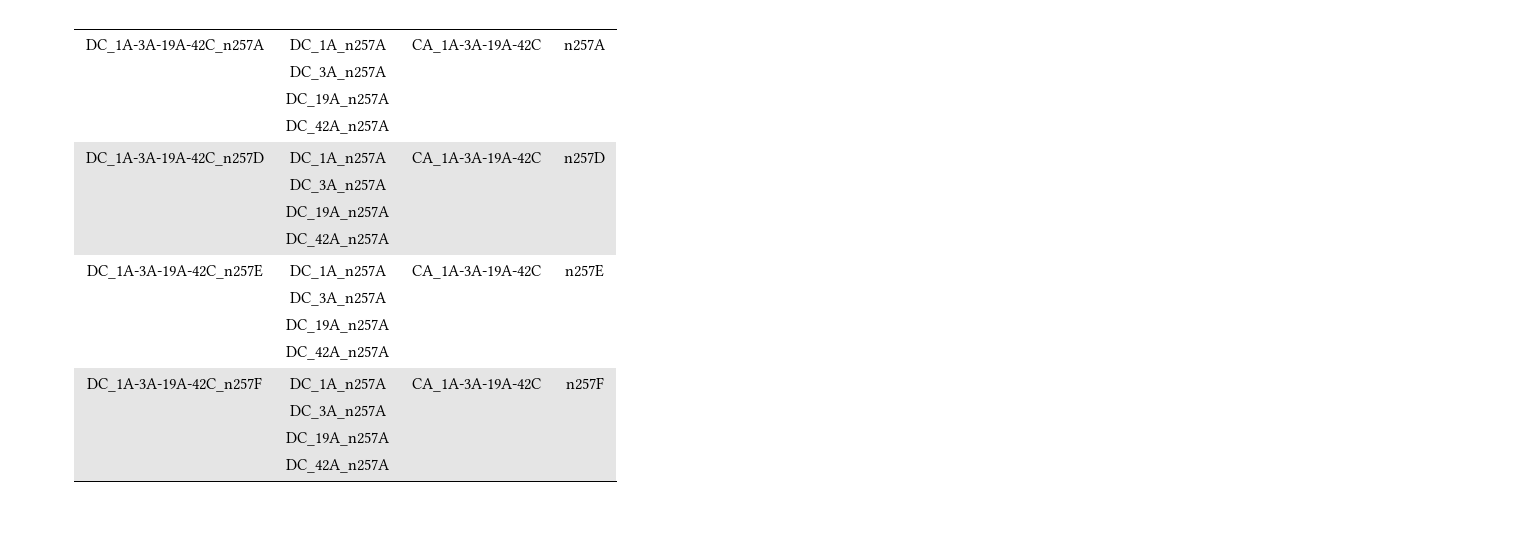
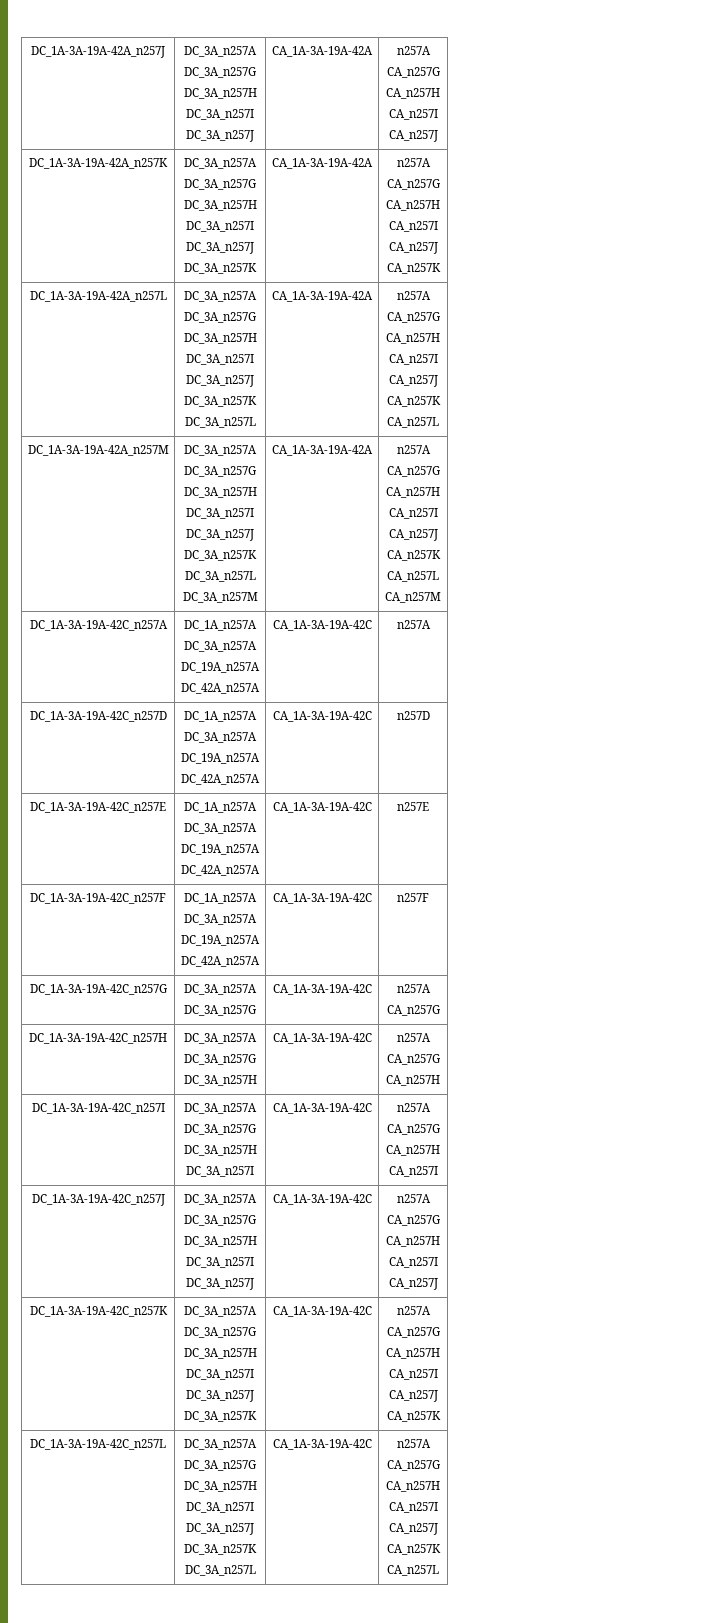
+ DC_1A-3A-19A-42A_n257J | DC_3A_n257A
+ DC_3A_n257G
+ DC_3A_n257H
+ DC_3A_n257I
+ DC_3A_n257J | CA_1A-3A-19A-42A | n257A
+ CA_n257G
+ CA_n257H
+ CA_n257I
+ CA_n257J
+ DC_1A-3A-19A-42A_n257K | DC_3A_n257A
+ DC_3A_n257G
+ DC_3A_n257H
+ DC_3A_n257I
+ DC_3A_n257J
+ DC_3A_n257K | CA_1A-3A-19A-42A | n257A
+ CA_n257G
+ CA_n257H
+ CA_n257I
+ CA_n257J
+ CA_n257K
+ DC_1A-3A-19A-42A_n257L | DC_3A_n257A
+ DC_3A_n257G
+ DC_3A_n257H
+ DC_3A_n257I
+ DC_3A_n257J
+ DC_3A_n257K
+ DC_3A_n257L | CA_1A-3A-19A-42A | n257A
+ CA_n257G
+ CA_n257H
+ CA_n257I
+ CA_n257J
+ CA_n257K
+ CA_n257L
+ DC_1A-3A-19A-42A_n257M | DC_3A_n257A
+ DC_3A_n257G
+ DC_3A_n257H
+ DC_3A_n257I
+ DC_3A_n257J
+ DC_3A_n257K
+ DC_3A_n257L
+ DC_3A_n257M | CA_1A-3A-19A-42A | n257A
+ CA_n257G
+ CA_n257H
+ CA_n257I
+ CA_n257J
+ CA_n257K
+ CA_n257L
+ CA_n257M
+ DC_1A-3A-19A-42C_n257G | DC_3A_n257A
+ DC_3A_n257G | CA_1A-3A-19A-42C | n257A
+ CA_n257G
+ DC_1A-3A-19A-42C_n257H | DC_3A_n257A
+ DC_3A_n257G
+ DC_3A_n257H | CA_1A-3A-19A-42C | n257A
+ CA_n257G
+ CA_n257H
+ DC_1A-3A-19A-42C_n257I | DC_3A_n257A
+ DC_3A_n257G
+ DC_3A_n257H
+ DC_3A_n257I | CA_1A-3A-19A-42C | n257A
+ CA_n257G
+ CA_n257H
+ CA_n257I
+ DC_1A-3A-19A-42C_n257J | DC_3A_n257A
+ DC_3A_n257G
+ DC_3A_n257H
+ DC_3A_n257I
+ DC_3A_n257J | CA_1A-3A-19A-42C | n257A
+ CA_n257G
+ CA_n257H
+ CA_n257I
+ CA_n257J
+ DC_1A-3A-19A-42C_n257K | DC_3A_n257A
+ DC_3A_n257G
+ DC_3A_n257H
+ DC_3A_n257I
+ DC_3A_n257J
+ DC_3A_n257K | CA_1A-3A-19A-42C | n257A
+ CA_n257G
+ CA_n257H
+ CA_n257I
+ CA_n257J
+ CA_n257K
+ DC_1A-3A-19A-42C_n257L | DC_3A_n257A
+ DC_3A_n257G
+ DC_3A_n257H
+ DC_3A_n257I
+ DC_3A_n257J
+ DC_3A_n257K
+ DC_3A_n257L | CA_1A-3A-19A-42C | n257A
+ CA_n257G
+ CA_n257H
+ CA_n257I
+ CA_n257J
+ CA_n257K
+ CA_n257L

